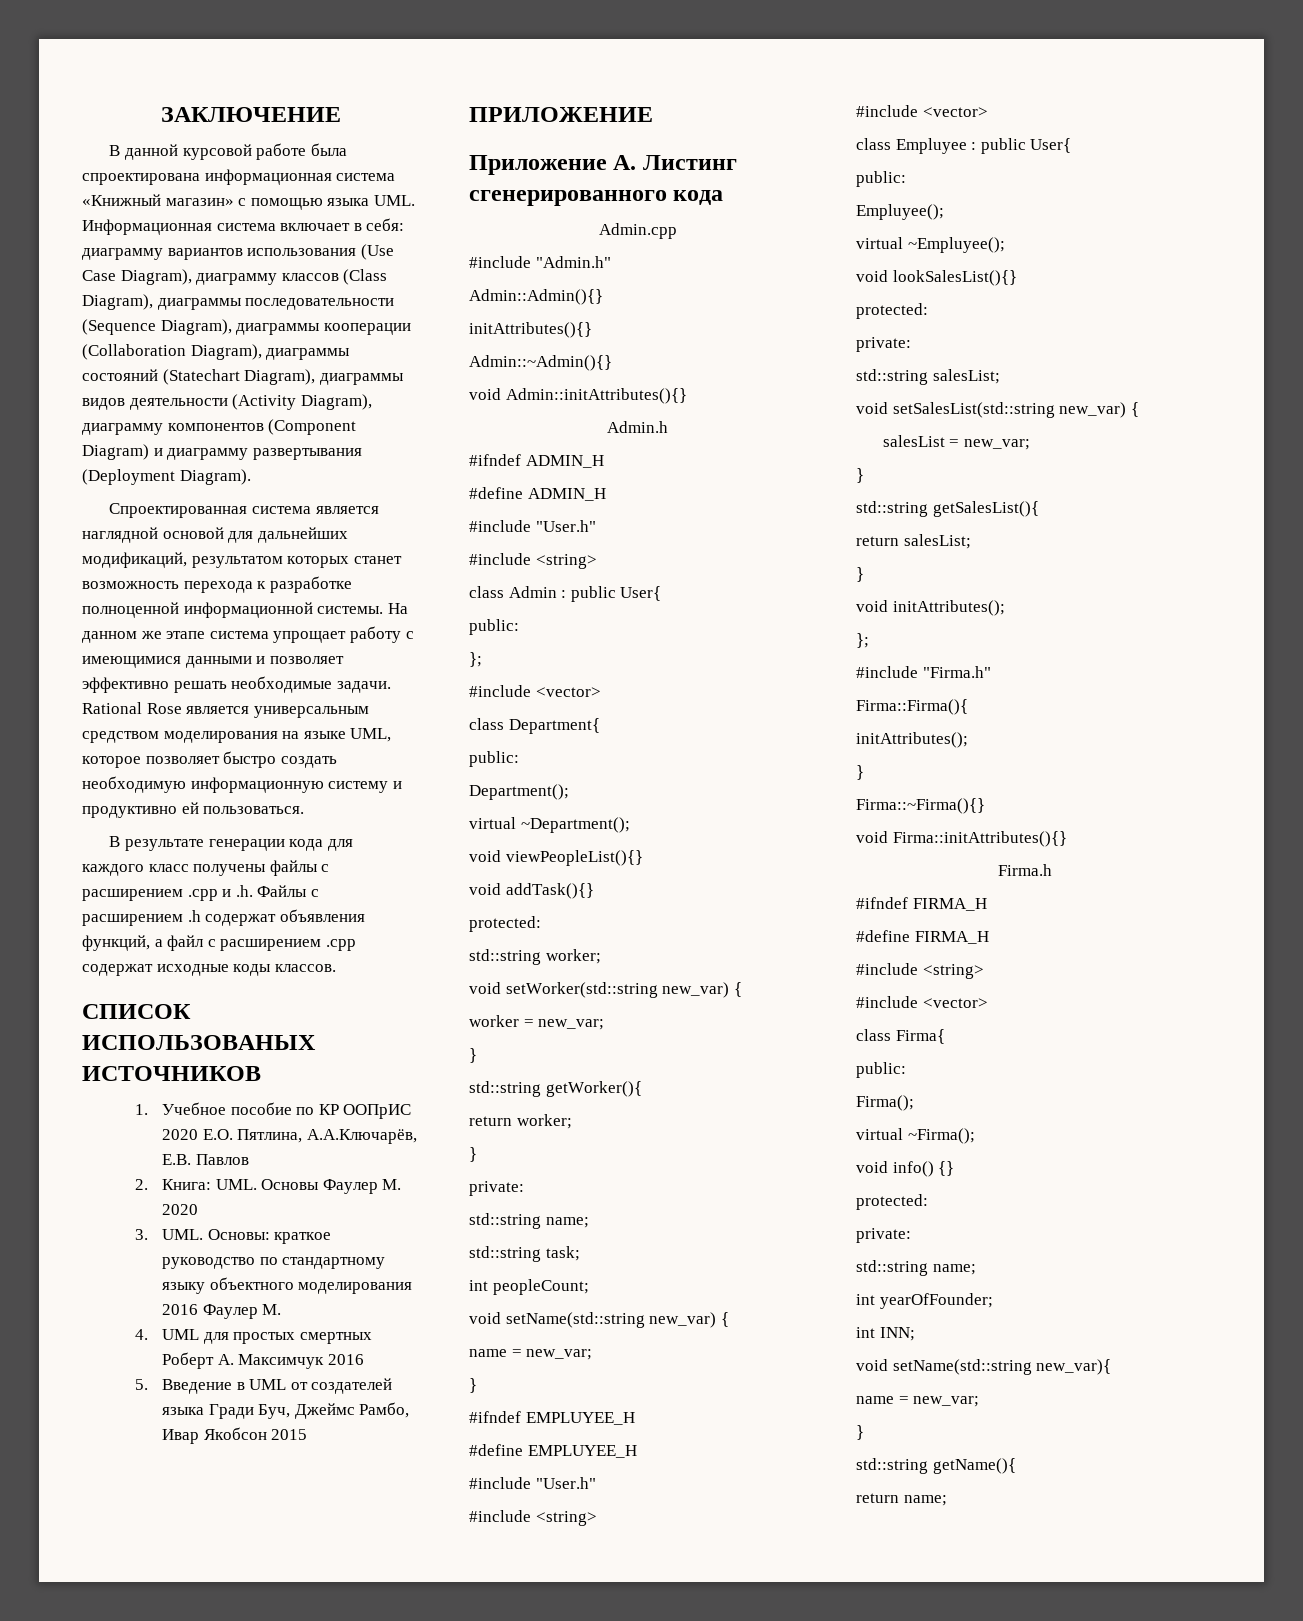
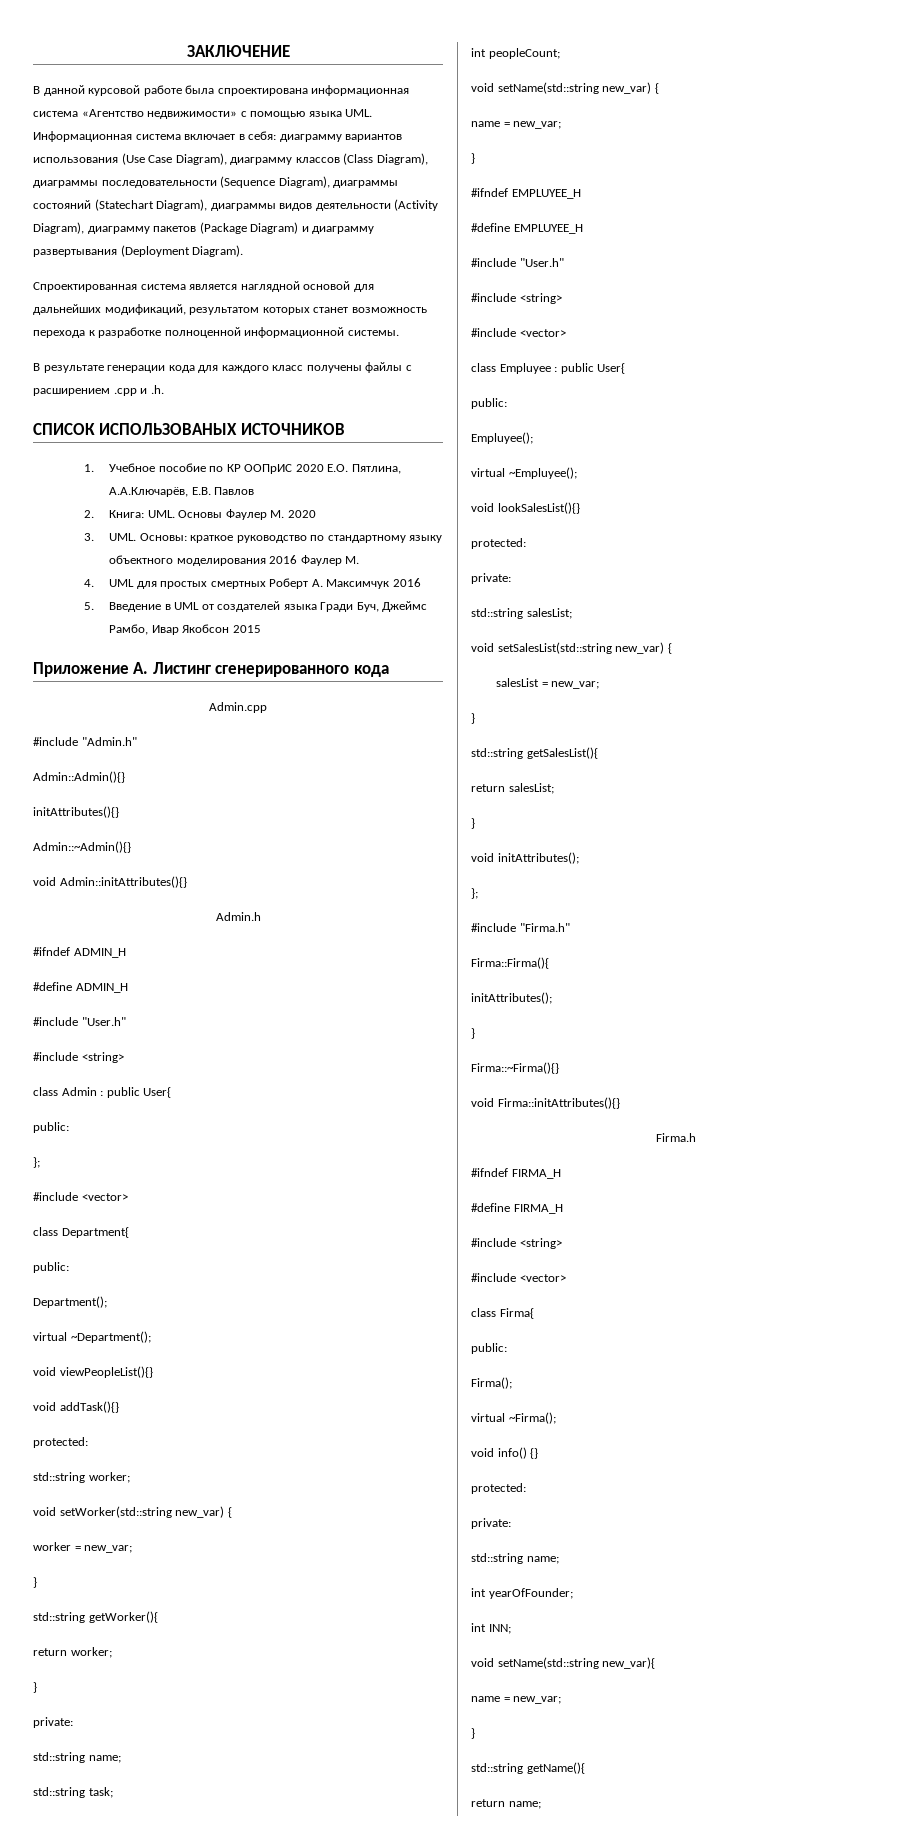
- В данной курсовой работе была спроектирована информационная система «Книжный магазин» с помощью языка UML. Информационная система включает в себя: диаграмму вариантов использования (Use Case Diagram), диаграмму классов (Class Diagram), диаграммы последовательности (Sequence Diagram), диаграммы кооперации (Collaboration Diagram), диаграммы состояний (Statechart Diagram), диаграммы видов деятельности (Activity Diagram), диаграмму компонентов (Component Diagram) и диаграмму развертывания (Deployment Diagram).
+ В данной курсовой работе была спроектирована информационная система «Агентство недвижимости» с помощью языка UML. Информационная система включает в себя: диаграмму вариантов использования (Use Case Diagram), диаграмму классов (Class Diagram), диаграммы последовательности (Sequence Diagram), диаграммы состояний (Statechart Diagram), диаграммы видов деятельности (Activity Diagram), диаграмму пакетов (Package Diagram) и диаграмму развертывания (Deployment Diagram).
- На данном же этапе система упрощает работу с имеющимися данными и позволяет эффективно решать необходимые задачи. Rational Rose является универсальным средством моделирования на языке UML, которое позволяет быстро создать необходимую информационную систему и продуктивно ей пользоваться.
- В результате генерации кода для каждого класс получены файлы с расширением .cpp и .h. Файлы с расширением .h содержат объявления функций, а файл с расширением .cpp содержат исходные коды классов.
+ В результате генерации кода для каждого класс получены файлы с расширением .cpp и .h.
- ПРИЛОЖЕНИE

